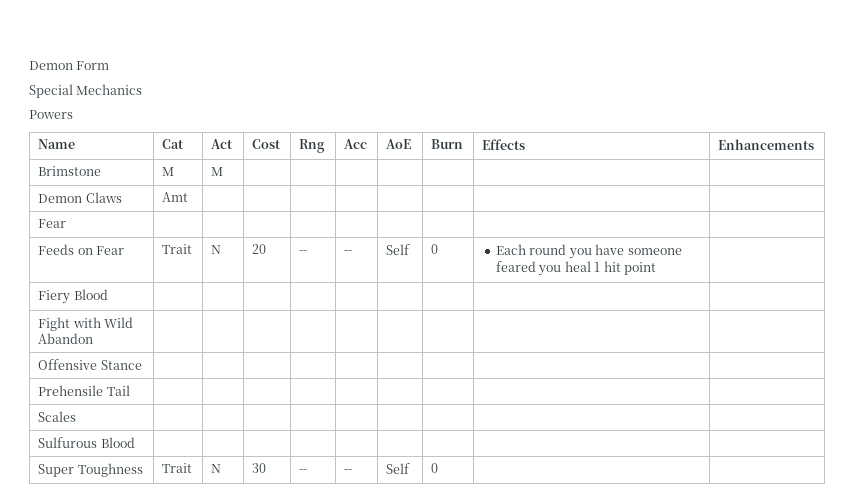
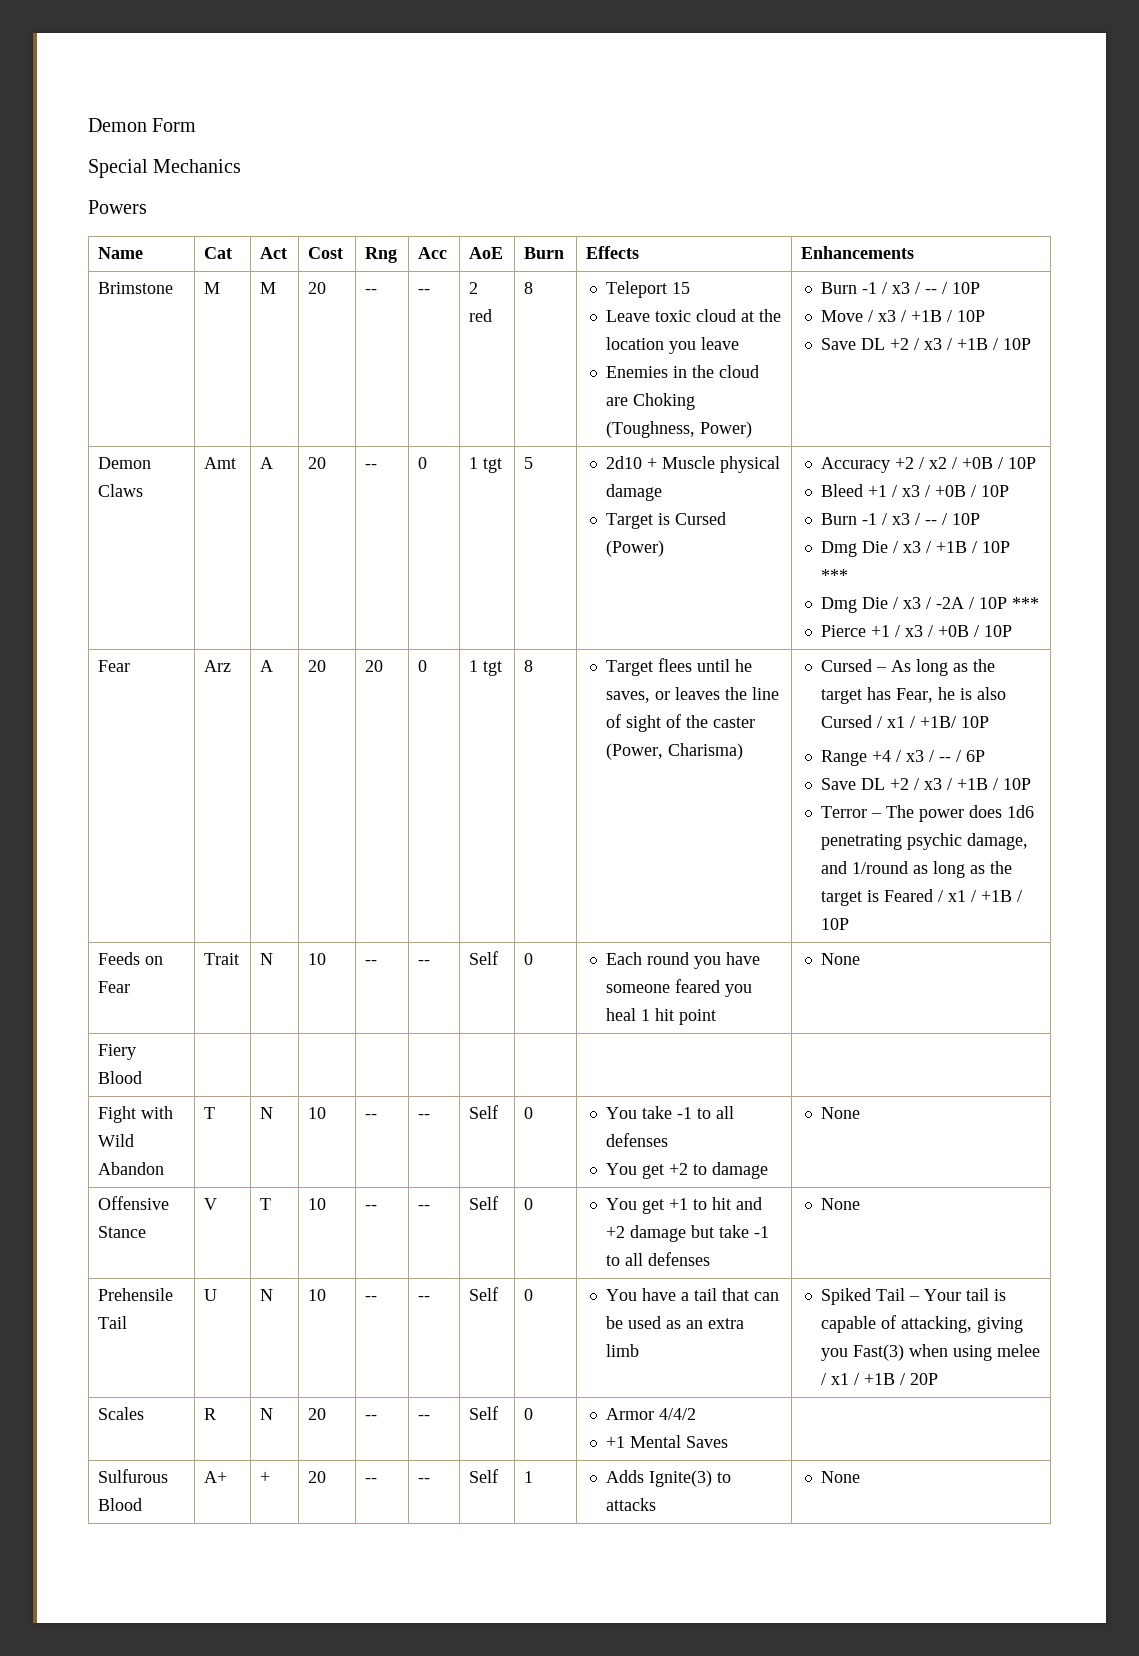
- Demon Claws | Amt | | | | | | | |
- Fear | | | | | | | | |
+ 20 | -- | -- | 2 red | 8 | Teleport 15
+ Leave toxic cloud at the location you leave
+ Enemies in the cloud are Choking (Toughness, Power) | Burn -1 / x3 / -- / 10P
+ Move / x3 / +1B / 10P
+ Save DL +2 / x3 / +1B / 10P
+ Demon Claws | Amt | A | 20 | -- | 0 | 1 tgt | 5 | 2d10 + Muscle physical damage
+ Target is Cursed (Power) | Accuracy +2 / x2 / +0B / 10P
+ Bleed +1 / x3 / +0B / 10P
+ Burn -1 / x3 / -- / 10P
+ Dmg Die / x3 / +1B / 10P ***
+ Dmg Die / x3 / -2A / 10P ***
+ Pierce +1 / x3 / +0B / 10P
+ Fear | Arz | A | 20 | 20 | 0 | 1 tgt | 8 | Target flees until he saves, or leaves the line of sight of the caster (Power, Charisma) | Cursed – As long as the target has Fear, he is also Cursed / x1 / +1B/ 10P
+ Range +4 / x3 / -- / 6P
+ Save DL +2 / x3 / +1B / 10P
+ Terror – The power does 1d6 penetrating psychic damage, and 1/round as long as the target is Feared / x1 / +1B / 10P
- Feeds on Fear | Trait | N | 20 | -- | -- | Self | 0 | Each round you have someone feared you heal 1 hit point |
+ Feeds on Fear | Trait | N | 10 | -- | -- | Self | 0 | Each round you have someone feared you heal 1 hit point | None
- Fight with Wild Abandon | | | | | | | | |
- Offensive Stance | | | | | | | | |
- Prehensile Tail | | | | | | | | |
- Scales | | | | | | | | |
- Sulfurous Blood | | | | | | | | |
- Super Toughness | Trait | N | 30 | -- | -- | Self | 0 | |
+ Fight with Wild Abandon | T | N | 10 | -- | -- | Self | 0 | You take -1 to all defenses
+ You get +2 to damage | None
+ Offensive Stance | V | T | 10 | -- | -- | Self | 0 | You get +1 to hit and +2 damage but take -1 to all defenses | None
+ Prehensile Tail | U | N | 10 | -- | -- | Self | 0 | You have a tail that can be used as an extra limb | Spiked Tail – Your tail is capable of attacking, giving you Fast(3) when using melee / x1 / +1B / 20P
+ Scales | R | N | 20 | -- | -- | Self | 0 | Armor 4/4/2
+ +1 Mental Saves |
+ Sulfurous Blood | A+ | + | 20 | -- | -- | Self | 1 | Adds Ignite(3) to attacks | None

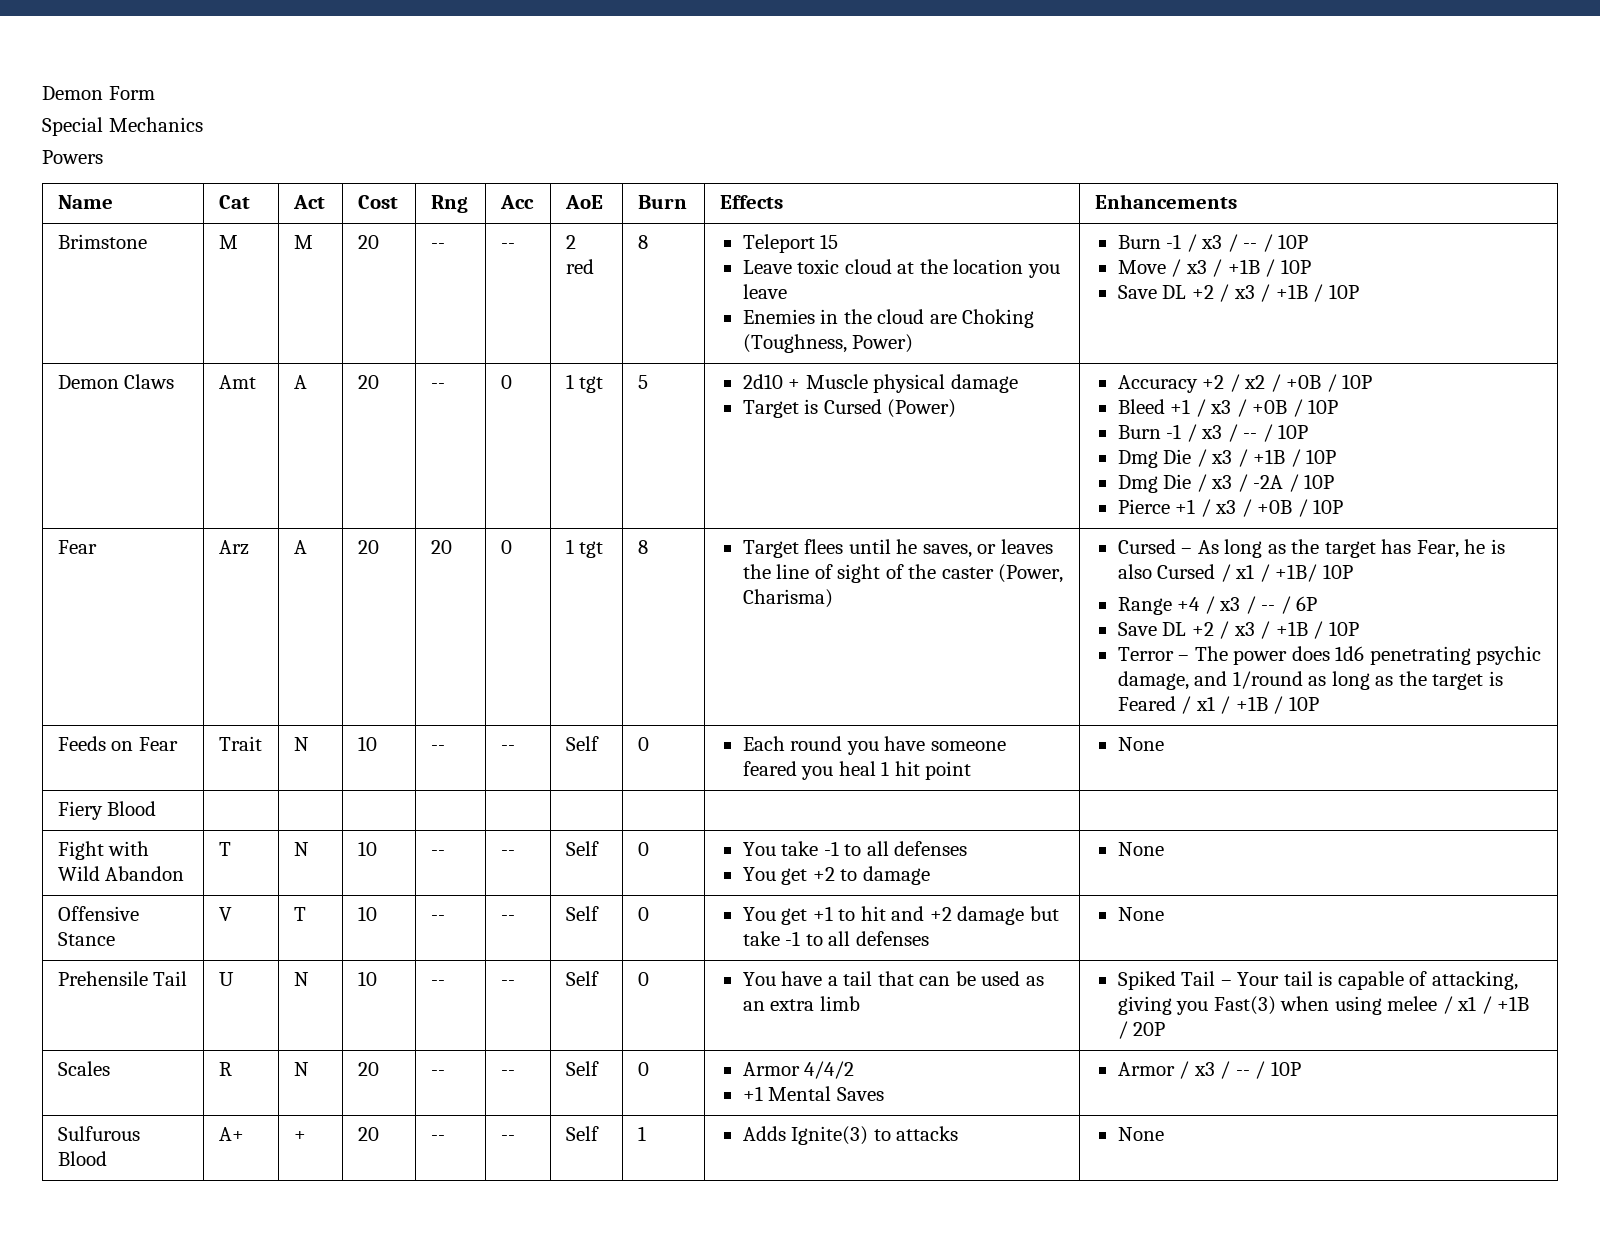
- Dmg Die / x3 / +1B / 10P ***
+ Dmg Die / x3 / +1B / 10P
- Dmg Die / x3 / -2A / 10P ***
+ Dmg Die / x3 / -2A / 10P
  Scales | R | N | 20 | -- | -- | Self | 0 | Armor 4/4/2
- +1 Mental Saves |
+ +1 Mental Saves | Armor / x3 / -- / 10P

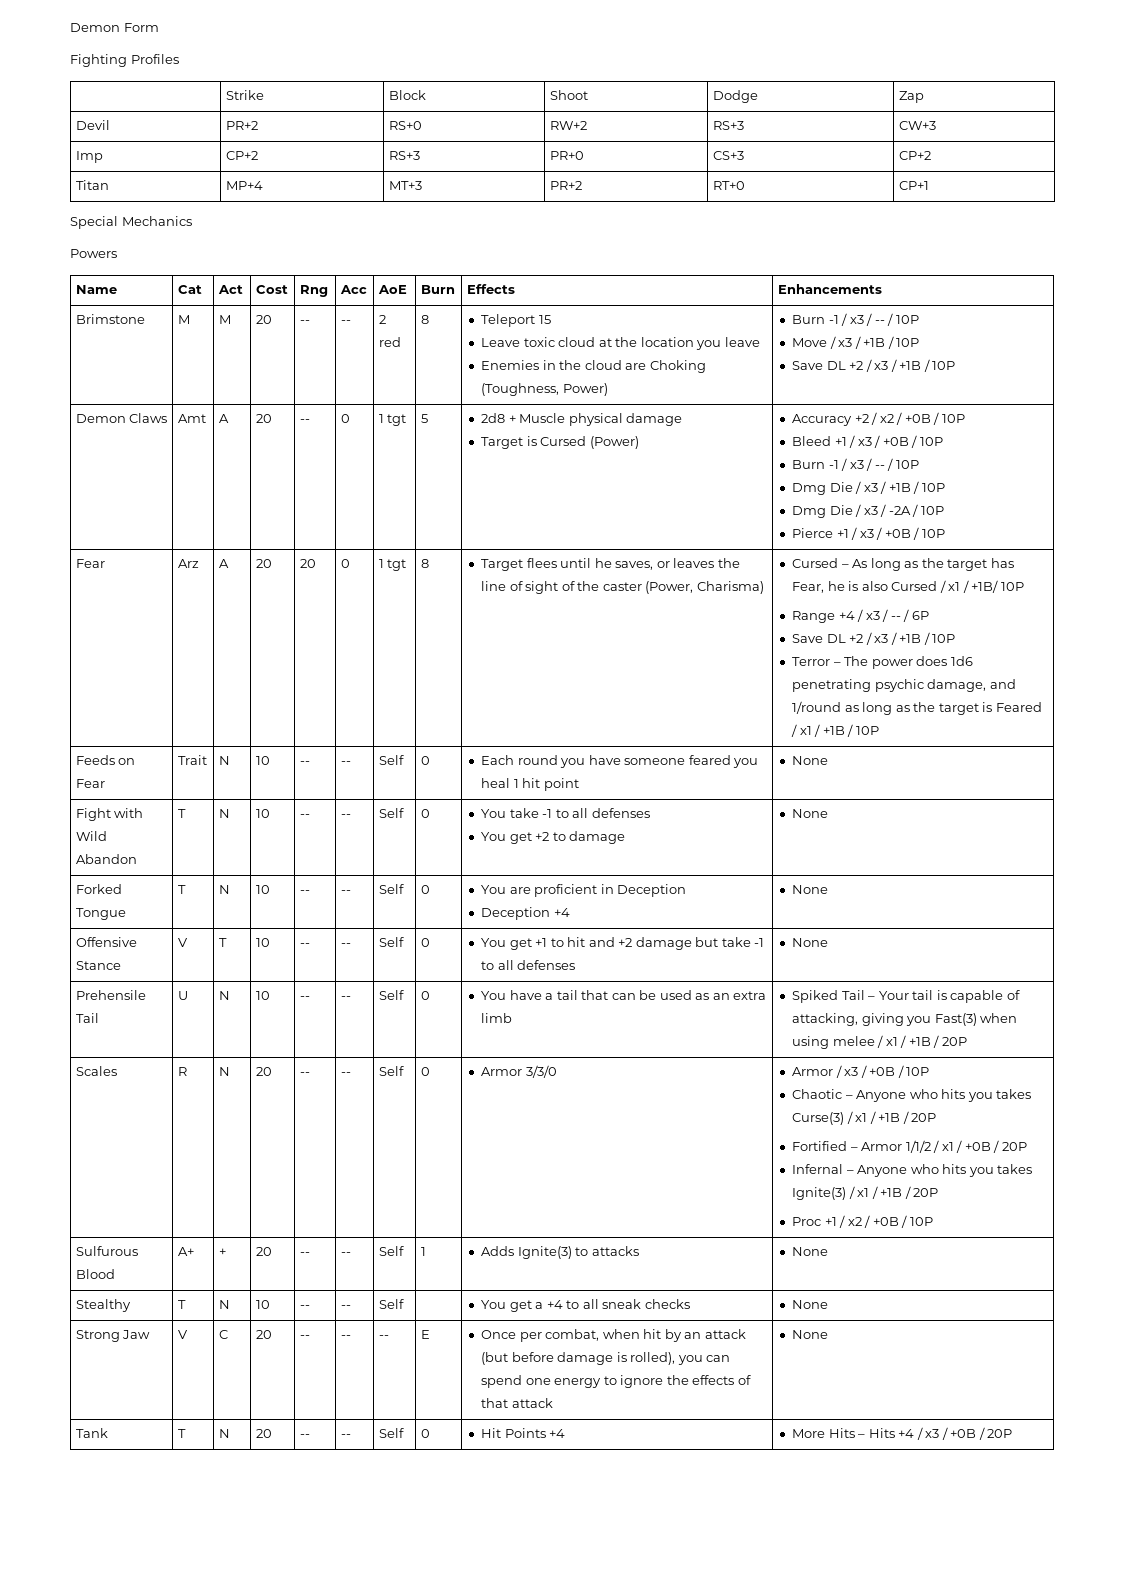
+ Fighting Profiles
+ | Strike | Block | Shoot | Dodge | Zap
+ Devil | PR+2 | RS+0 | RW+2 | RS+3 | CW+3
+ Imp | CP+2 | RS+3 | PR+0 | CS+3 | CP+2
+ Titan | MP+4 | MT+3 | PR+2 | RT+0 | CP+1
- 2d10 + Muscle physical damage
+ 2d8 + Muscle physical damage
- Fiery Blood | | | | | | | | |
+ Forked Tongue | T | N | 10 | -- | -- | Self | 0 | You are proficient in Deception
+ Deception +4 | None
- Armor 4/4/2
- +1 Mental Saves
+ Armor 3/3/0
- Armor / x3 / -- / 10P
+ Armor / x3 / +0B / 10P
+ Chaotic – Anyone who hits you takes Curse(3) / x1 / +1B / 20P
+ Fortified – Armor 1/1/2 / x1 / +0B / 20P
+ Infernal – Anyone who hits you takes Ignite(3) / x1 / +1B / 20P
+ Proc +1 / x2 / +0B / 10P
+ Stealthy | T | N | 10 | -- | -- | Self | | You get a +4 to all sneak checks | None
+ Strong Jaw | V | C | 20 | -- | -- | -- | E | Once per combat, when hit by an attack (but before damage is rolled), you can spend one energy to ignore the effects of that attack | None
+ Tank | T | N | 20 | -- | -- | Self | 0 | Hit Points +4 | More Hits – Hits +4 / x3 / +0B / 20P

